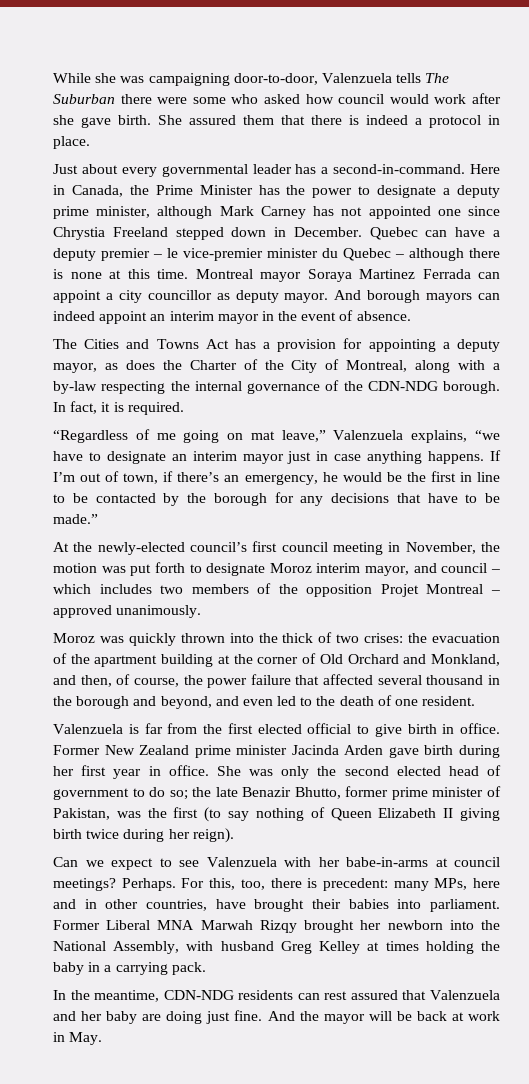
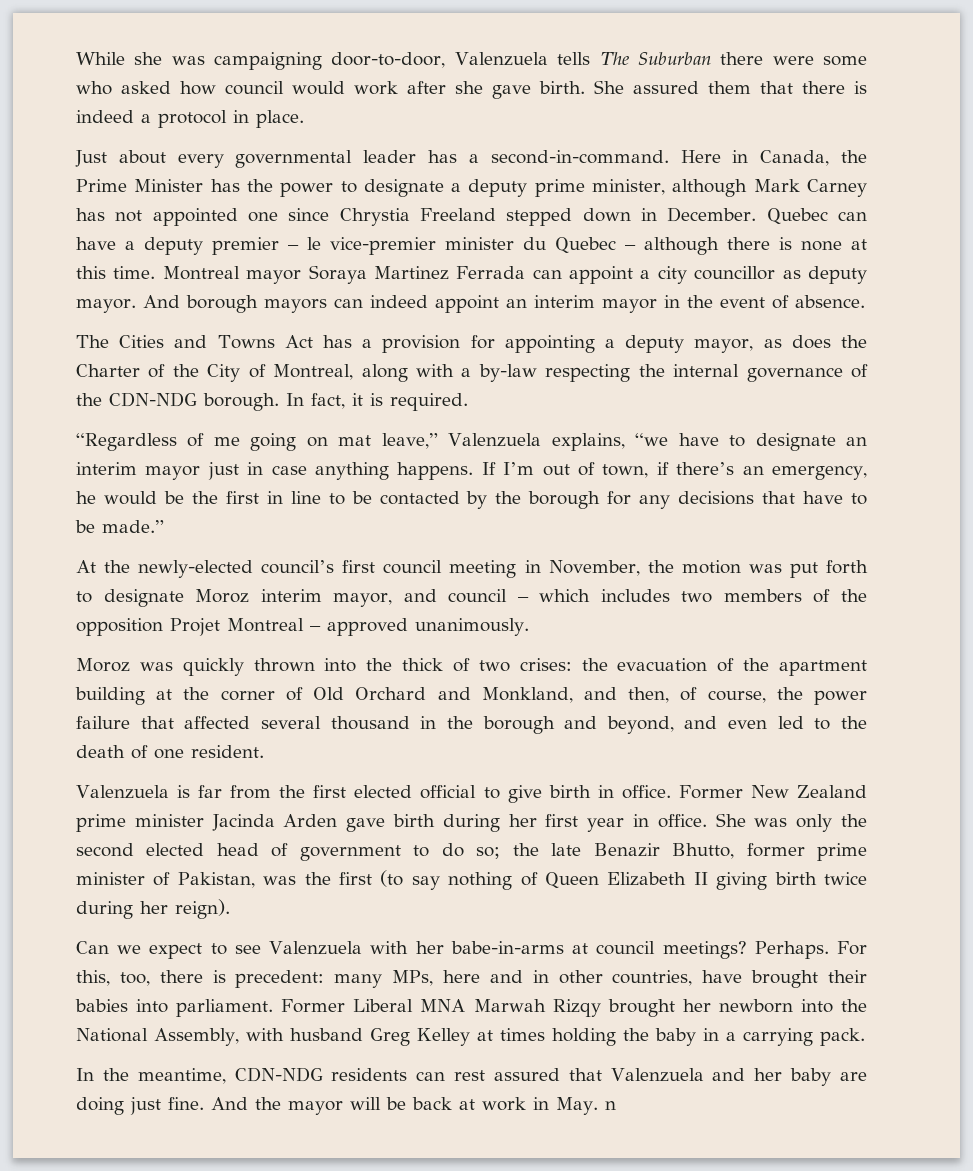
- And the mayor will be back at work in May.
+ And the mayor will be back at work in May. n

